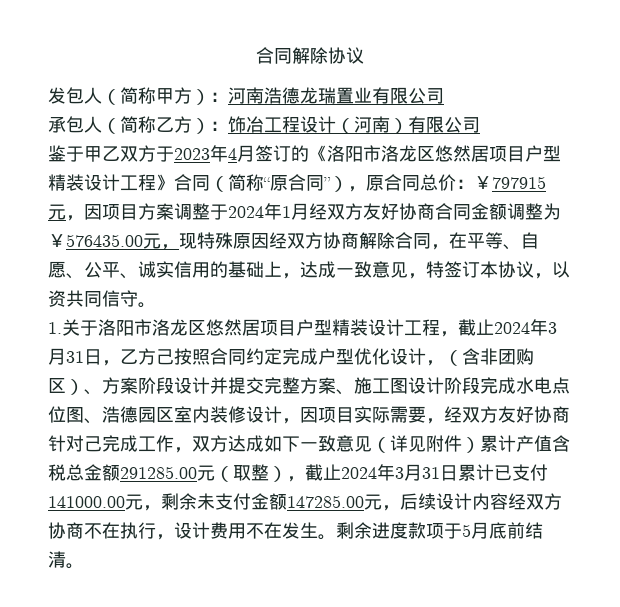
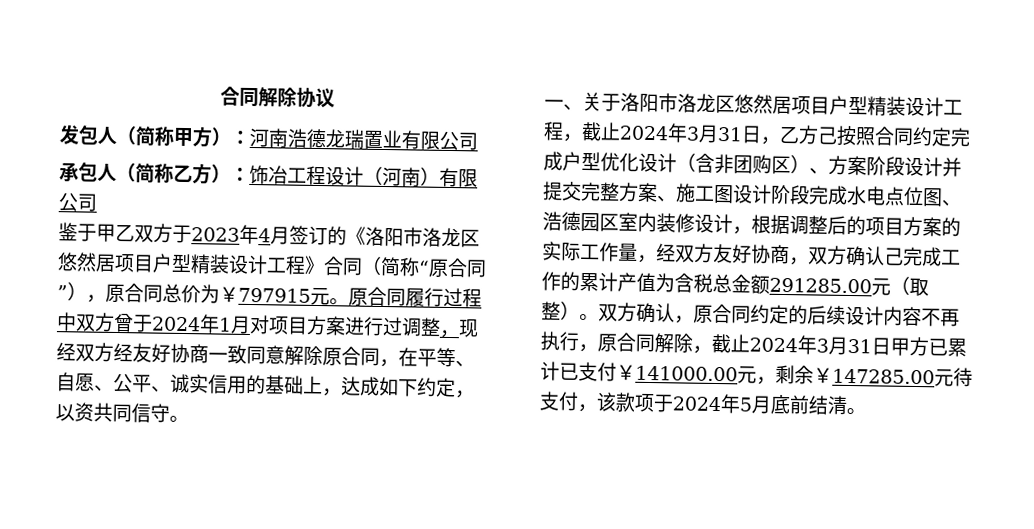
- 鉴于甲乙双方于2023年4月签订的《洛阳市洛龙区悠然居项目户型精装设计工程》合同（简称“原合同”），原合同总价：￥797915元，因项目方案调整于2024年1月经双方友好协商合同金额调整为￥576435.00元，现特殊原因经双方协商解除合同，在平等、自愿、公平、诚实信用的基础上，达成一致意见，特签订本协议，以资共同信守。
+ 鉴于甲乙双方于2023年4月签订的《洛阳市洛龙区悠然居项目户型精装设计工程》合同（简称“原合同”），原合同总价为￥797915元。原合同履行过程中双方曾于2024年1月对项目方案进行过调整，现经双方经友好协商一致同意解除原合同，在平等、自愿、公平、诚实信用的基础上，达成如下约定，以资共同信守。
- 1.关于洛阳市洛龙区悠然居项目户型精装设计工程，截止2024年3月31日，乙方己按照合同约定完成户型优化设计，（含非团购区）、方案阶段设计并提交完整方案、施工图设计阶段完成水电点位图、浩德园区室内装修设计，因项目实际需要，经双方友好协商针对己完成工作，双方达成如下一致意见（详见附件）累计产值含税总金额291285.00元（取整），截止2024年3月31日累计已支付141000.00元，剩余未支付金额147285.00元，后续设计内容经双方协商不在执行，设计费用不在发生。剩余进度款项于5月底前结清。
+ 一、关于洛阳市洛龙区悠然居项目户型精装设计工程，截止2024年3月31日，乙方己按照合同约定完成户型优化设计（含非团购区）、方案阶段设计并提交完整方案、施工图设计阶段完成水电点位图、浩德园区室内装修设计，根据调整后的项目方案的实际工作量，经双方友好协商，双方确认己完成工作的累计产值为含税总金额291285.00元（取整）。双方确认，原合同约定的后续设计内容不再执行，原合同解除，截止2024年3月31日甲方已累计已支付￥141000.00元，剩余￥147285.00元待支付，该款项于2024年5月底前结清。

